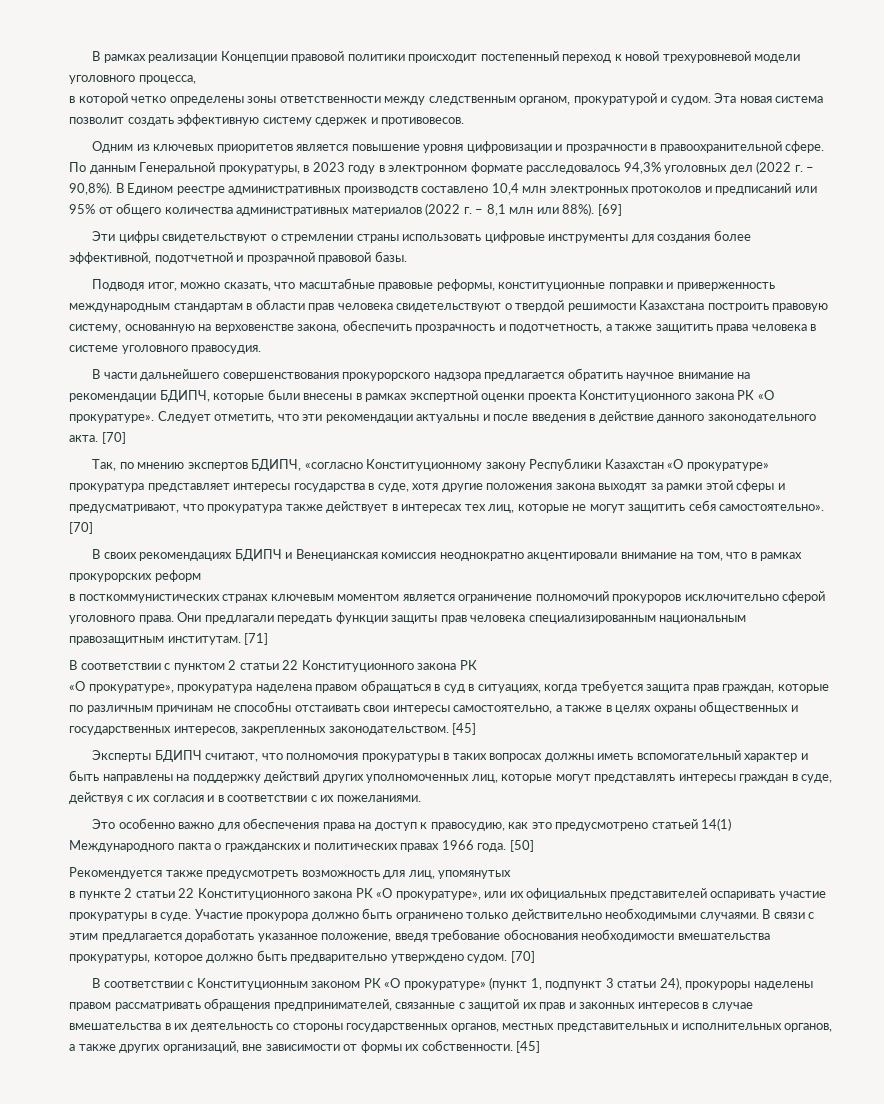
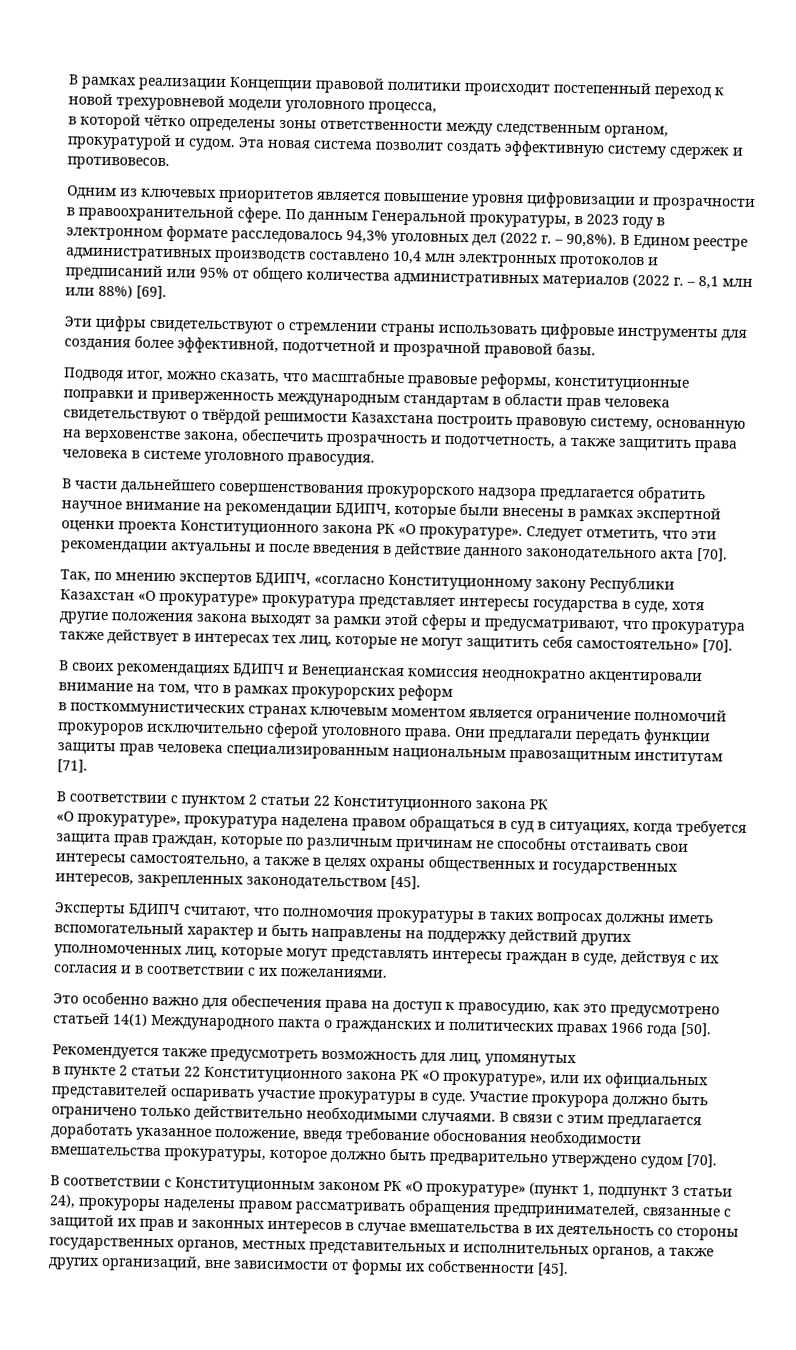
- в которой четко определены зоны ответственности между следственным органом, прокуратурой и судом.
+ в которой чётко определены зоны ответственности между следственным органом, прокуратурой и судом.
- В Едином реестре административных производств составлено 10,4 млн электронных протоколов и предписаний или 95% от общего количества административных материалов (2022 г. – 8,1 млн или 88%). [69]
+ В Едином реестре административных производств составлено 10,4 млн электронных протоколов и предписаний или 95% от общего количества административных материалов (2022 г. – 8,1 млн или 88%) [69].
- Подводя итог, можно сказать, что масштабные правовые реформы, конституционные поправки и приверженность международным стандартам в области прав человека свидетельствуют о твердой решимости Казахстана построить правовую систему, основанную на верховенстве закона, обеспечить прозрачность и подотчетность, а также защитить права человека в системе уголовного правосудия.
+ Подводя итог, можно сказать, что масштабные правовые реформы, конституционные поправки и приверженность международным стандартам в области прав человека свидетельствуют о твёрдой решимости Казахстана построить правовую систему, основанную на верховенстве закона, обеспечить прозрачность и подотчетность, а также защитить права человека в системе уголовного правосудия.
- Следует отметить, что эти рекомендации актуальны и после введения в действие данного законодательного акта. [70]
+ Следует отметить, что эти рекомендации актуальны и после введения в действие данного законодательного акта [70].
- Так, по мнению экспертов БДИПЧ, «согласно Конституционному закону Республики Казахстан «О прокуратуре» прокуратура представляет интересы государства в суде, хотя другие положения закона выходят за рамки этой сферы и предусматривают, что прокуратура также действует в интересах тех лиц, которые не могут защитить себя самостоятельно». [70]
+ Так, по мнению экспертов БДИПЧ, «согласно Конституционному закону Республики Казахстан «О прокуратуре» прокуратура представляет интересы государства в суде, хотя другие положения закона выходят за рамки этой сферы и предусматривают, что прокуратура также действует в интересах тех лиц, которые не могут защитить себя самостоятельно» [70].
- Они предлагали передать функции защиты прав человека специализированным национальным правозащитным институтам. [71]
+ Они предлагали передать функции защиты прав человека специализированным национальным правозащитным институтам [71].
- «О прокуратуре», прокуратура наделена правом обращаться в суд в ситуациях, когда требуется защита прав граждан, которые по различным причинам не способны отстаивать свои интересы самостоятельно, а также в целях охраны общественных и государственных интересов, закрепленных законодательством. [45]
+ «О прокуратуре», прокуратура наделена правом обращаться в суд в ситуациях, когда требуется защита прав граждан, которые по различным причинам не способны отстаивать свои интересы самостоятельно, а также в целях охраны общественных и государственных интересов, закрепленных законодательством [45].
- Это особенно важно для обеспечения права на доступ к правосудию, как это предусмотрено статьей 14(1) Международного пакта о гражданских и политических правах 1966 года. [50]
+ Это особенно важно для обеспечения права на доступ к правосудию, как это предусмотрено статьей 14(1) Международного пакта о гражданских и политических правах 1966 года [50].
- В связи с этим предлагается доработать указанное положение, введя требование обоснования необходимости вмешательства прокуратуры, которое должно быть предварительно утверждено судом. [70]
+ В связи с этим предлагается доработать указанное положение, введя требование обоснования необходимости вмешательства прокуратуры, которое должно быть предварительно утверждено судом [70].
- В соответствии с Конституционным законом РК «О прокуратуре» (пункт 1, подпункт 3 статьи 24), прокуроры наделены правом рассматривать обращения предпринимателей, связанные с защитой их прав и законных интересов в случае вмешательства в их деятельность со стороны государственных органов, местных представительных и исполнительных органов, а также других организаций, вне зависимости от формы их собственности. [45]
+ В соответствии с Конституционным законом РК «О прокуратуре» (пункт 1, подпункт 3 статьи 24), прокуроры наделены правом рассматривать обращения предпринимателей, связанные с защитой их прав и законных интересов в случае вмешательства в их деятельность со стороны государственных органов, местных представительных и исполнительных органов, а также других организаций, вне зависимости от формы их собственности [45].

